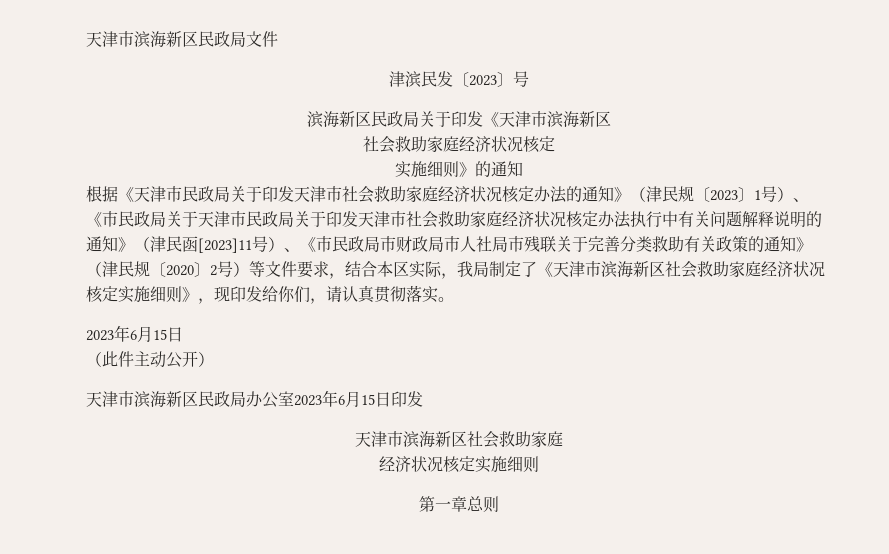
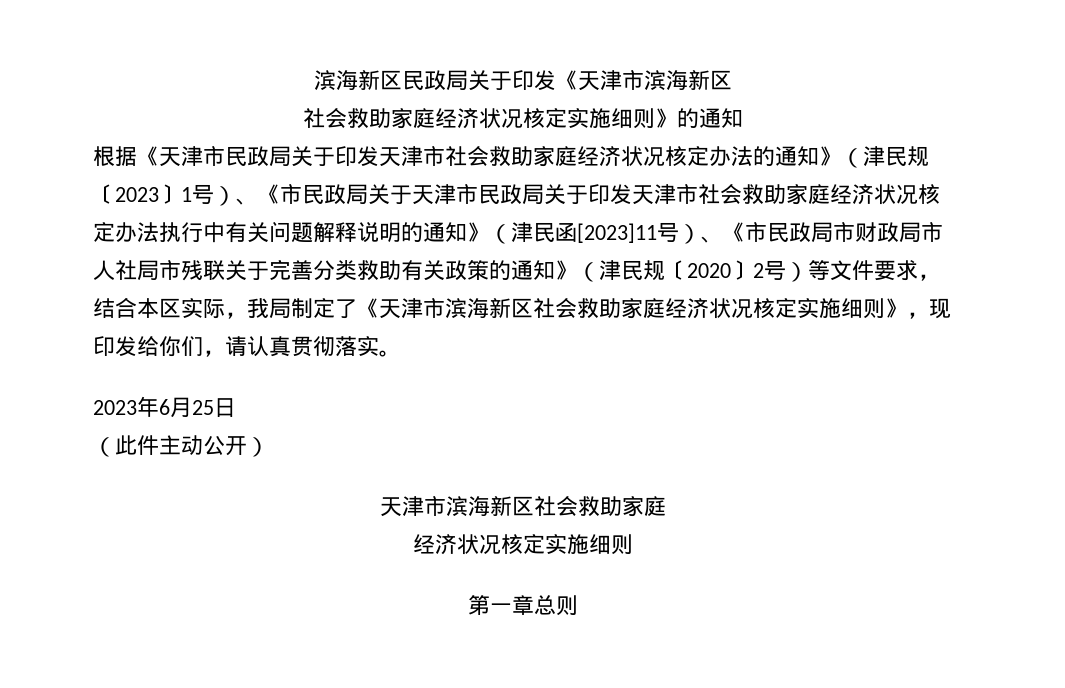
- 天津市滨海新区民政局文件
- 津滨民发〔2023〕号
  滨海新区民政局关于印发《天津市滨海新区
- 社会救助家庭经济状况核定
- 实施细则》的通知
+ 社会救助家庭经济状况核定实施细则》的通知
  根据《天津市民政局关于印发天津市社会救助家庭经济状况核定办法的通知》（津民规〔2023〕1号）、《市民政局关于天津市民政局关于印发天津市社会救助家庭经济状况核定办法执行中有关问题解释说明的通知》（津民函[2023]11号）、《市民政局市财政局市人社局市残联关于完善分类救助有关政策的通知》（津民规〔2020〕2号）等文件要求，结合本区实际，我局制定了《天津市滨海新区社会救助家庭经济状况核定实施细则》，现印发给你们，请认真贯彻落实。
- 2023年6月15日
+ 2023年6月25日
- 天津市滨海新区民政局办公室2023年6月15日印发

